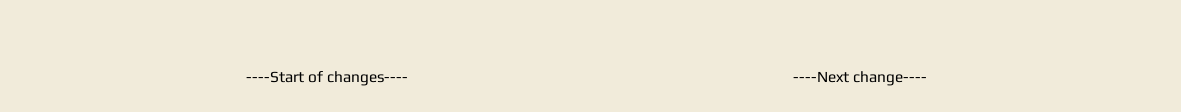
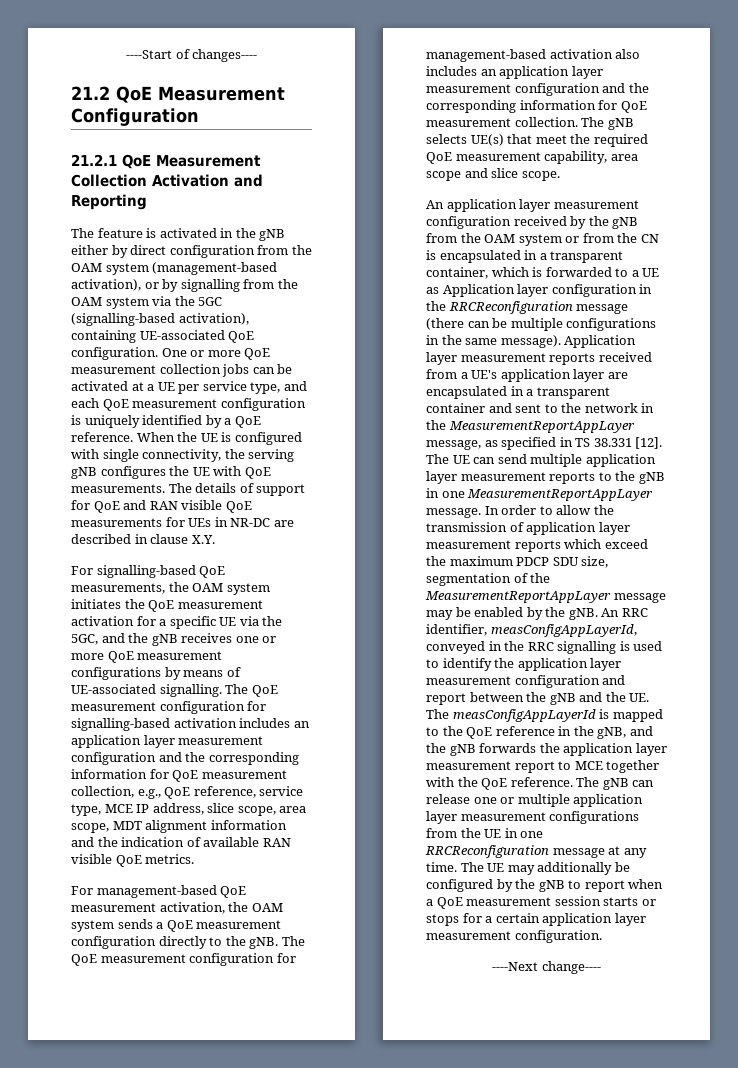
+ 21.2 QoE Measurement Configuration
+ 21.2.1 QoE Measurement Collection Activation and Reporting
+ The feature is activated in the gNB either by direct configuration from the OAM system (management-based activation), or by signalling from the OAM system via the 5GC (signalling-based activation), containing UE-associated QoE configuration. One or more QoE measurement collection jobs can be activated at a UE per service type, and each QoE measurement configuration is uniquely identified by a QoE reference. When the UE is configured with single connectivity, the serving gNB configures the UE with QoE measurements. The details of support for QoE and RAN visible QoE measurements for UEs in NR-DC are described in clause X.Y.
+ For signalling-based QoE measurements, the OAM system initiates the QoE measurement activation for a specific UE via the 5GC, and the gNB receives one or more QoE measurement configurations by means of UE-associated signalling. The QoE measurement configuration for signalling-based activation includes an application layer measurement configuration and the corresponding information for QoE measurement collection, e.g., QoE reference, service type, MCE IP address, slice scope, area scope, MDT alignment information and the indication of available RAN visible QoE metrics.
+ For management-based QoE measurement activation, the OAM system sends a QoE measurement configuration directly to the gNB. The QoE measurement configuration for management-based activation also includes an application layer measurement configuration and the corresponding information for QoE measurement collection. The gNB selects UE(s) that meet the required QoE measurement capability, area scope and slice scope.
+ An application layer measurement configuration received by the gNB from the OAM system or from the CN is encapsulated in a transparent container, which is forwarded to a UE as Application layer configuration in the RRCReconfiguration message (there can be multiple configurations in the same message). Application layer measurement reports received from a UE's application layer are encapsulated in a transparent container and sent to the network in the MeasurementReportAppLayer message, as specified in TS 38.331 [12]. The UE can send multiple application layer measurement reports to the gNB in one MeasurementReportAppLayer message. In order to allow the transmission of application layer measurement reports which exceed the maximum PDCP SDU size, segmentation of the MeasurementReportAppLayer message may be enabled by the gNB. An RRC identifier, measConfigAppLayerId, conveyed in the RRC signalling is used to identify the application layer measurement configuration and report between the gNB and the UE. The measConfigAppLayerId is mapped to the QoE reference in the gNB, and the gNB forwards the application layer measurement report to MCE together with the QoE reference. The gNB can release one or multiple application layer measurement configurations from the UE in one RRCReconfiguration message at any time. The UE may additionally be configured by the gNB to report when a QoE measurement session starts or stops for a certain application layer measurement configuration.

